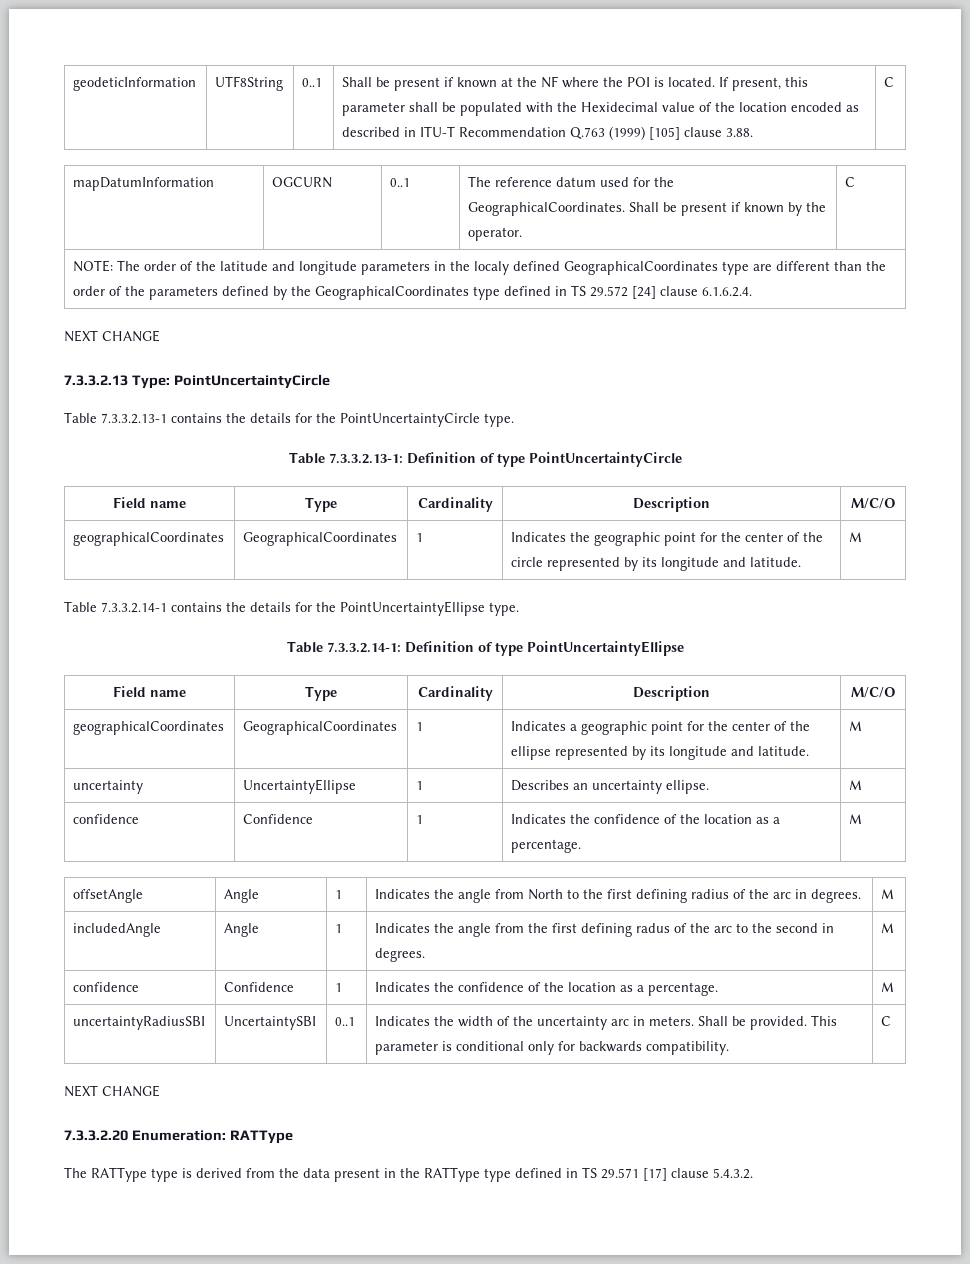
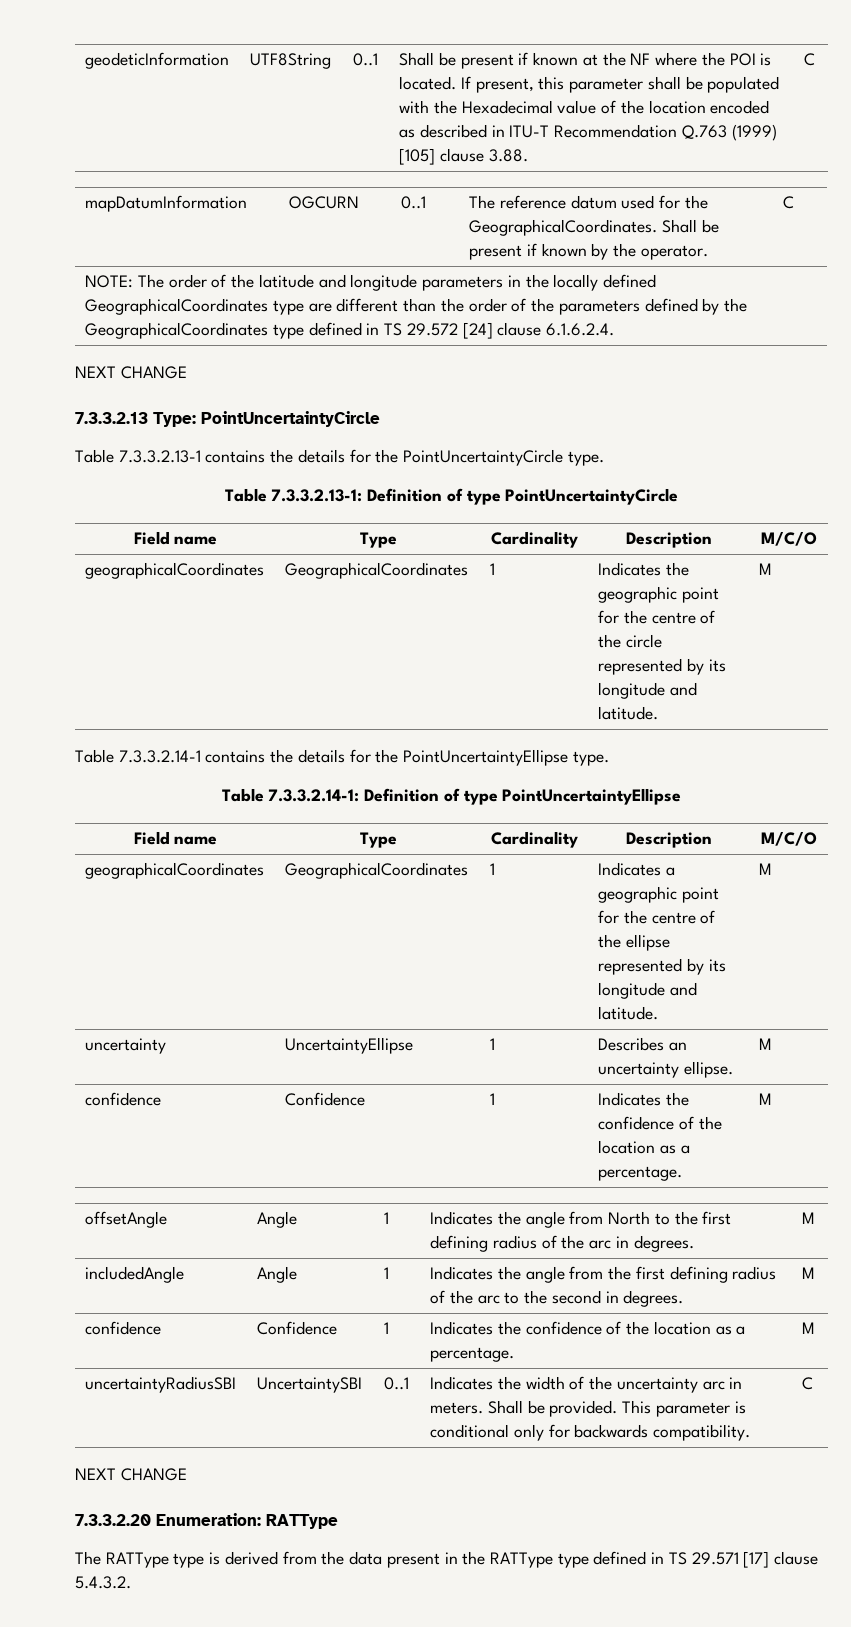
- If present, this parameter shall be populated with the Hexidecimal value of the location encoded as described in ITU-T Recommendation Q.763 (1999) [105] clause 3.88.
+ If present, this parameter shall be populated with the Hexadecimal value of the location encoded as described in ITU-T Recommendation Q.763 (1999) [105] clause 3.88.
- NOTE: The order of the latitude and longitude parameters in the localy defined GeographicalCoordinates type are different than the order of the parameters defined by the GeographicalCoordinates type defined in TS 29.572 [24] clause 6.1.6.2.4.
+ NOTE: The order of the latitude and longitude parameters in the locally defined GeographicalCoordinates type are different than the order of the parameters defined by the GeographicalCoordinates type defined in TS 29.572 [24] clause 6.1.6.2.4.
- geographicalCoordinates | GeographicalCoordinates | 1 | Indicates the geographic point for the center of the circle represented by its longitude and latitude. | M
+ geographicalCoordinates | GeographicalCoordinates | 1 | Indicates the geographic point for the centre of the circle represented by its longitude and latitude. | M
- geographicalCoordinates | GeographicalCoordinates | 1 | Indicates a geographic point for the center of the ellipse represented by its longitude and latitude. | M
+ geographicalCoordinates | GeographicalCoordinates | 1 | Indicates a geographic point for the centre of the ellipse represented by its longitude and latitude. | M
- includedAngle | Angle | 1 | Indicates the angle from the first defining radus of the arc to the second in degrees. | M
+ includedAngle | Angle | 1 | Indicates the angle from the first defining radius of the arc to the second in degrees. | M

